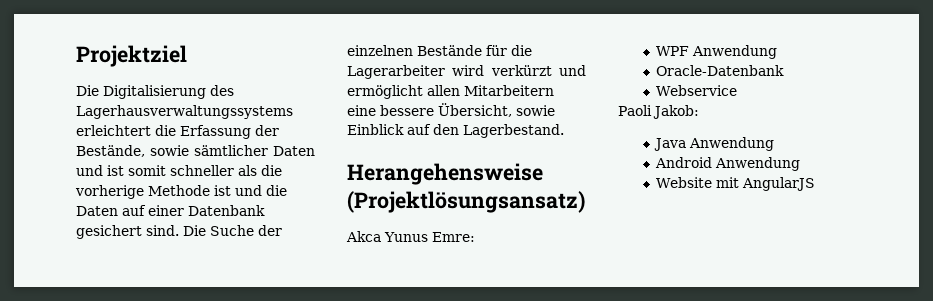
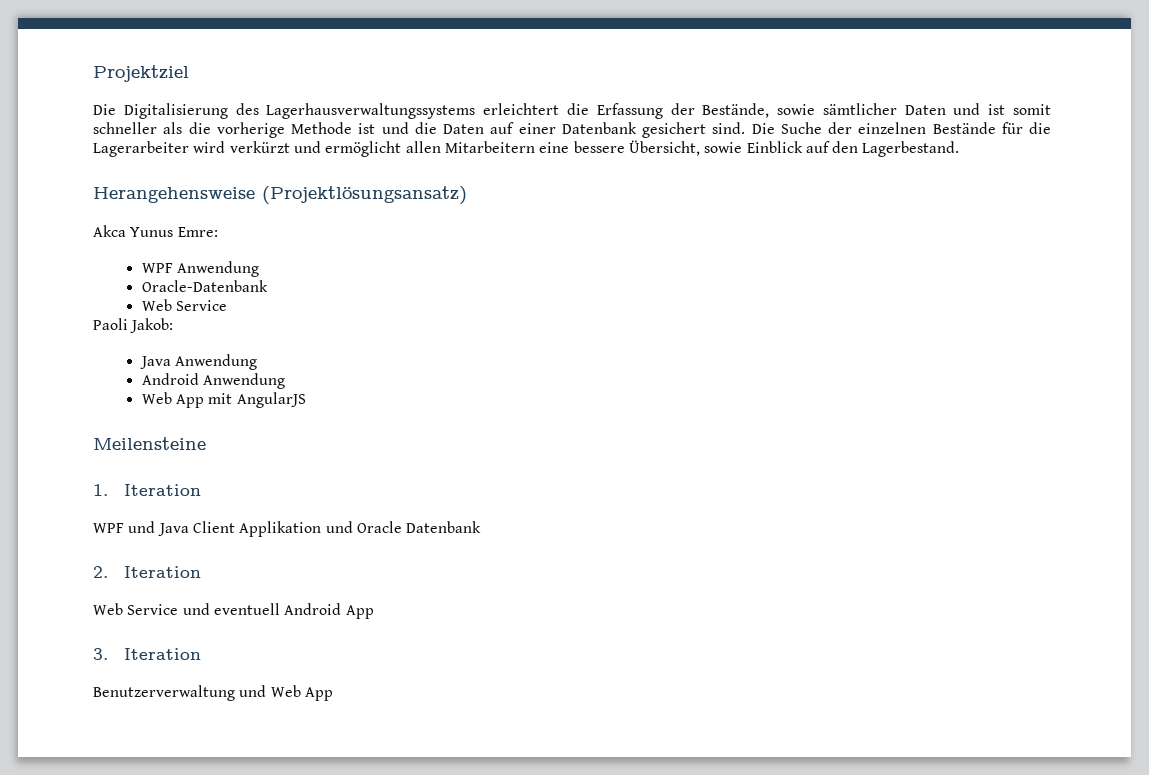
  Oracle-Datenbank
- Webservice
+ Web Service
- Website mit AngularJS
+ Web App mit AngularJS
+ Meilensteine
+ 1. Iteration
+ WPF und Java Client Applikation und Oracle Datenbank
+ 2. Iteration
+ Web Service und eventuell Android App
+ 3. Iteration
+ Benutzerverwaltung und Web App

